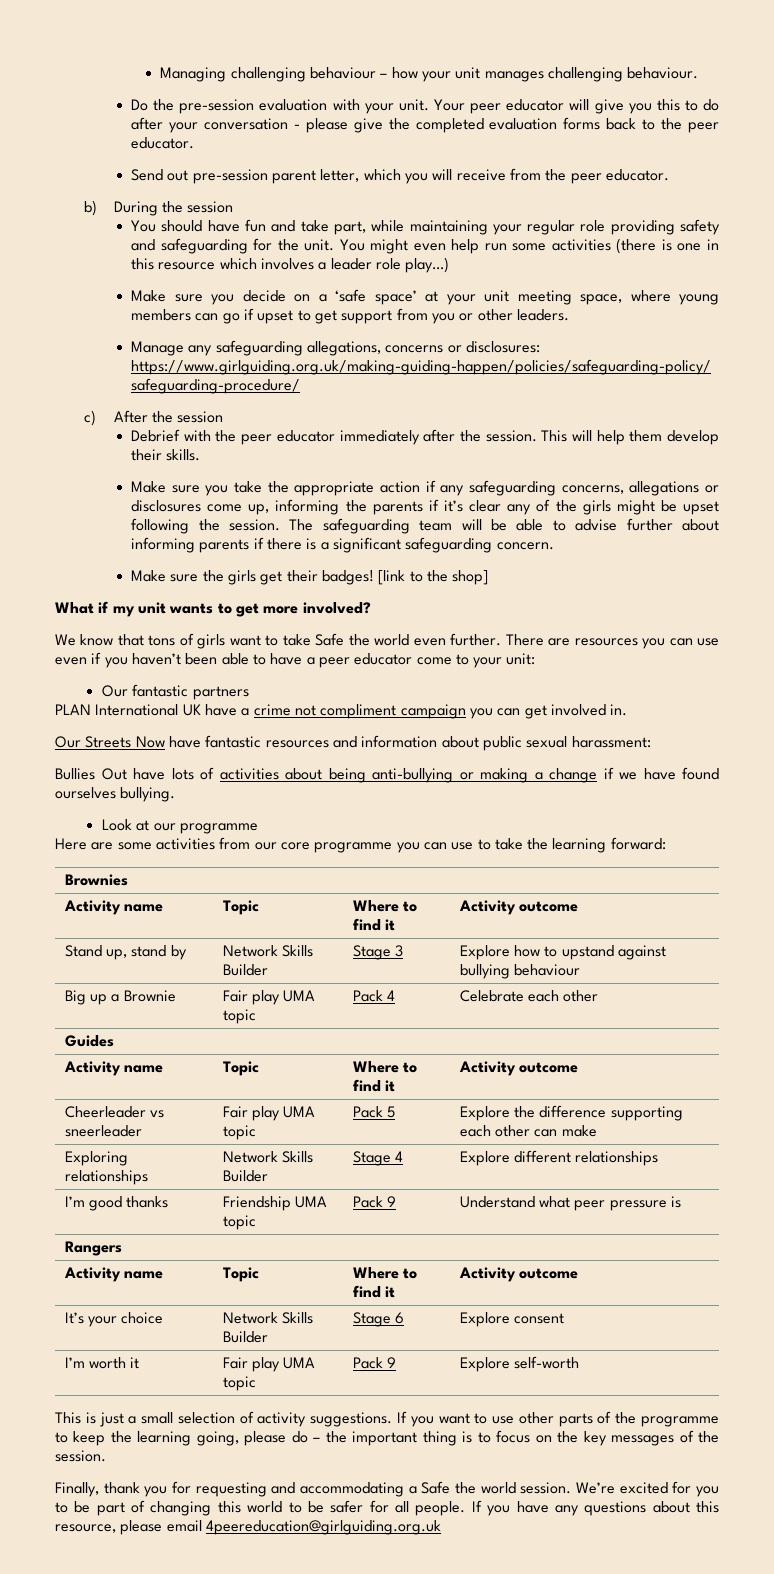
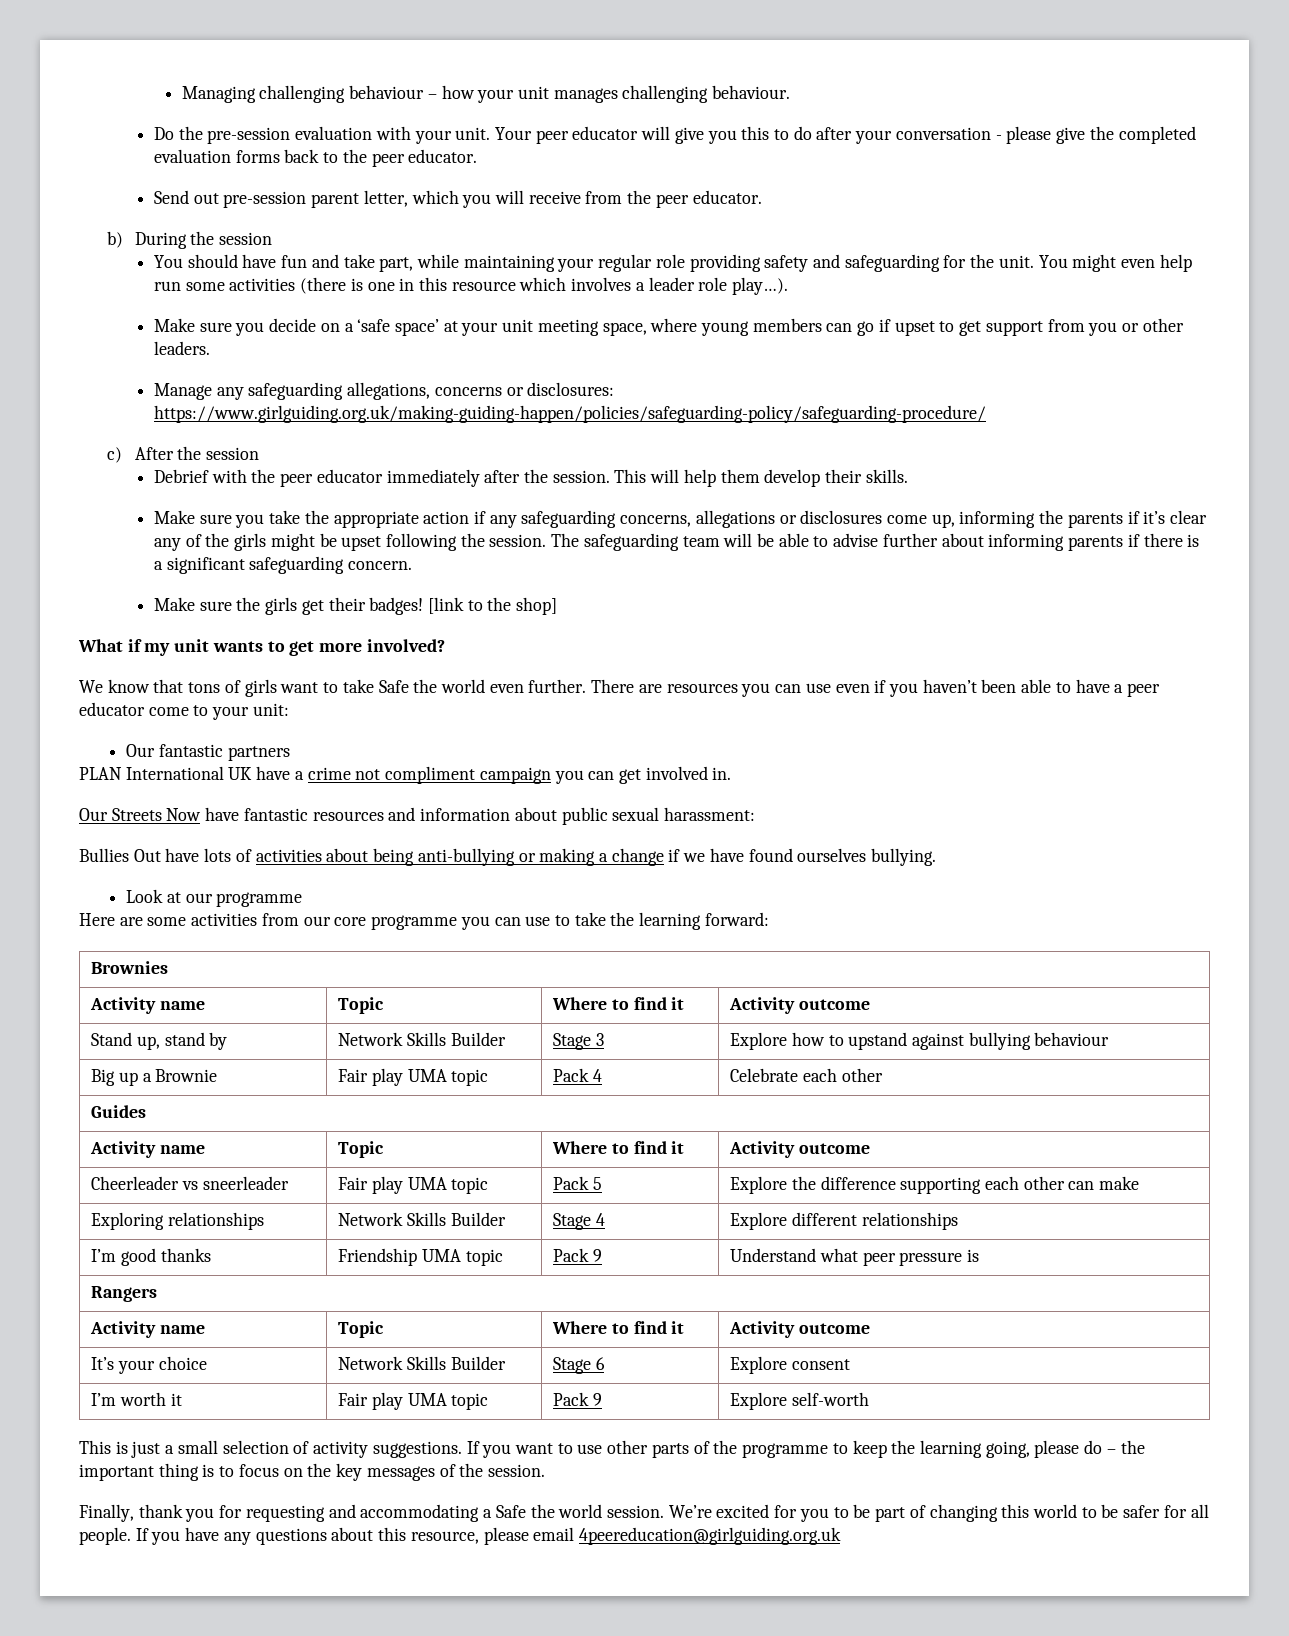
- You might even help run some activities (there is one in this resource which involves a leader role play…)
+ You might even help run some activities (there is one in this resource which involves a leader role play…).

